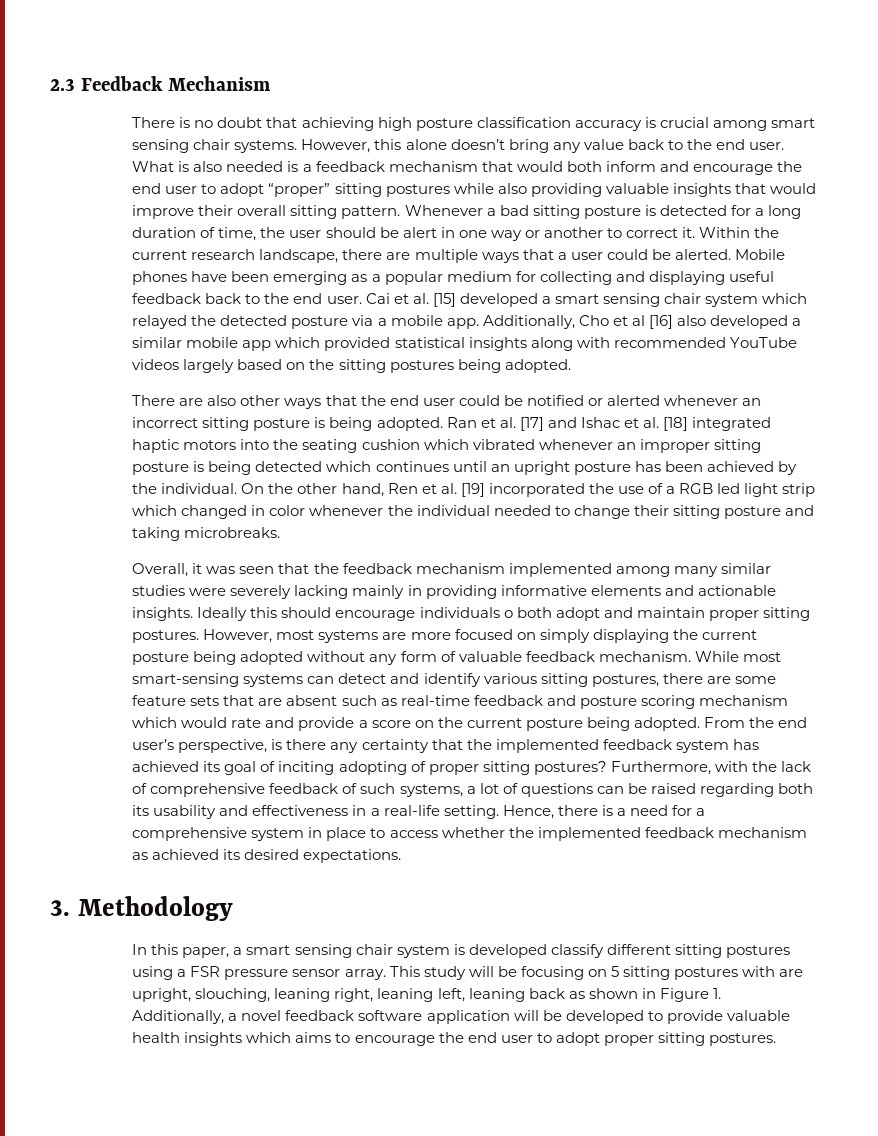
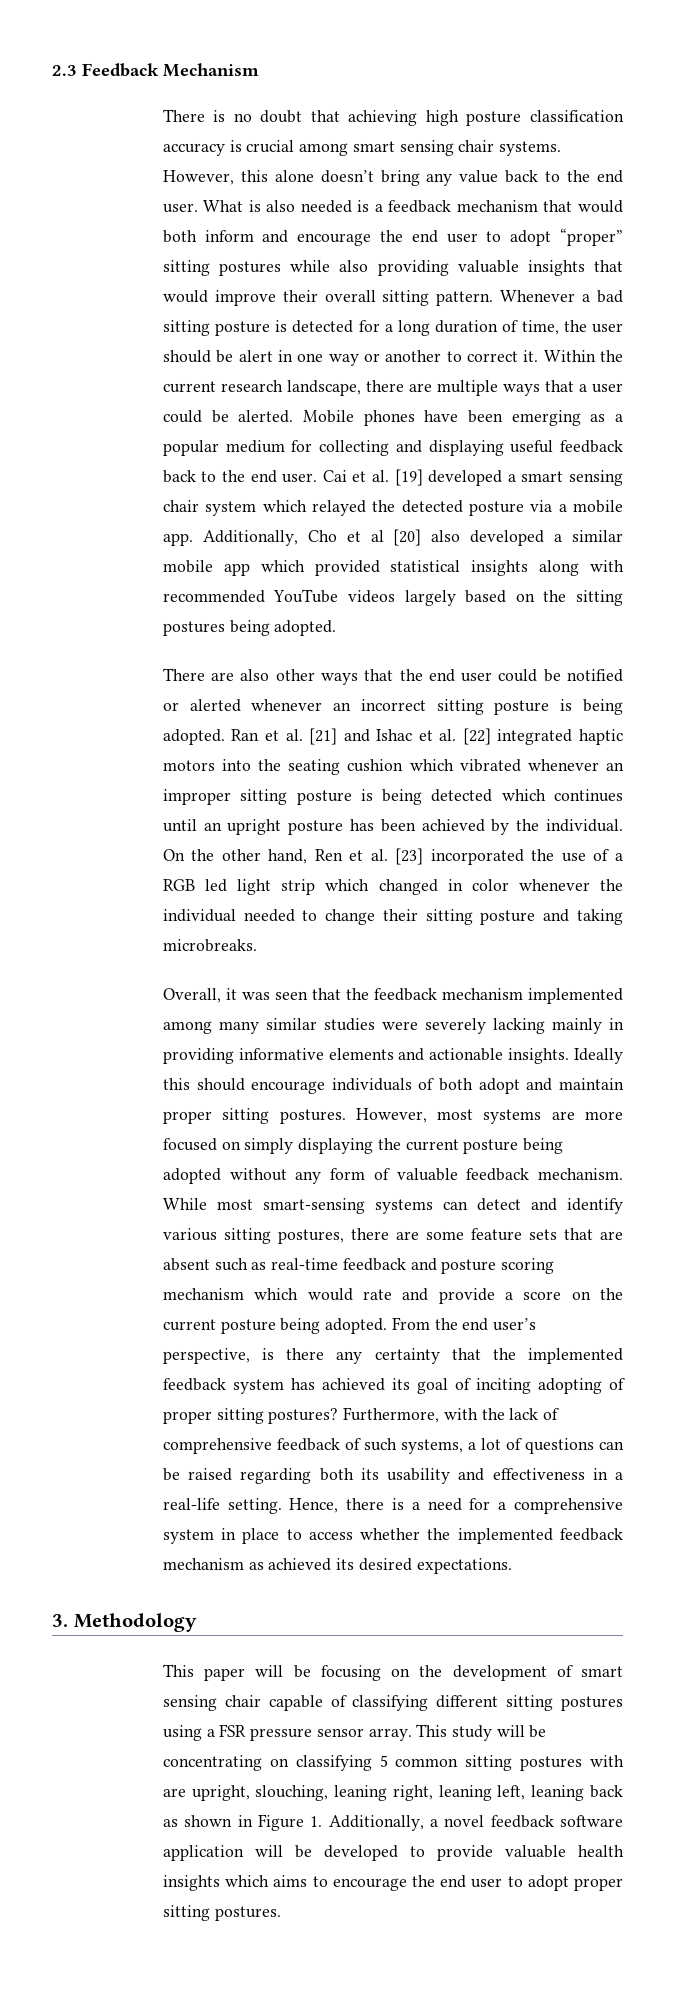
- Cai et al. [15] developed a smart sensing chair system which relayed the detected posture via a mobile app.
+ Cai et al. [19] developed a smart sensing chair system which relayed the detected posture via a mobile app.
- Additionally, Cho et al [16] also developed a similar mobile app which provided statistical insights along with recommended YouTube videos largely based on the sitting postures being adopted.
+ Additionally, Cho et al [20] also developed a similar mobile app which provided statistical insights along with recommended YouTube videos largely based on the sitting postures being adopted.
- Ran et al. [17] and Ishac et al. [18] integrated haptic motors into the seating cushion which vibrated whenever an improper sitting posture is being detected which continues until an upright posture has been achieved by the individual.
+ Ran et al. [21] and Ishac et al. [22] integrated haptic motors into the seating cushion which vibrated whenever an improper sitting posture is being detected which continues until an upright posture has been achieved by the individual.
- On the other hand, Ren et al. [19] incorporated the use of a RGB led light strip which changed in color whenever the individual needed to change their sitting posture and taking microbreaks.
+ On the other hand, Ren et al. [23] incorporated the use of a RGB led light strip which changed in color whenever the individual needed to change their sitting posture and taking microbreaks.
- Ideally this should encourage individuals o both adopt and maintain proper sitting postures.
+ Ideally this should encourage individuals of both adopt and maintain proper sitting postures.
- In this paper, a smart sensing chair system is developed classify different sitting postures using a FSR pressure sensor array.
+ This paper will be focusing on the development of smart sensing chair capable of classifying different sitting postures using a FSR pressure sensor array.
- This study will be focusing on 5 sitting postures with are upright, slouching, leaning right, leaning left, leaning back as shown in Figure 1. Additionally, a novel feedback software application will be developed to provide valuable health insights which aims to encourage the end user to adopt proper sitting postures.
+ This study will be concentrating on classifying 5 common sitting postures with are upright, slouching, leaning right, leaning left, leaning back as shown in Figure 1. Additionally, a novel feedback software application will be developed to provide valuable health insights which aims to encourage the end user to adopt proper sitting postures.

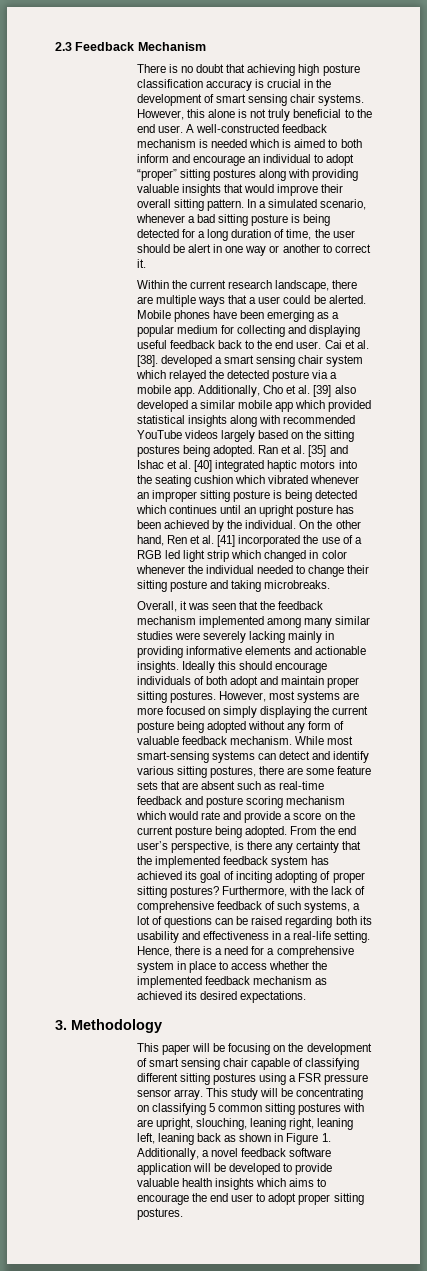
- There is no doubt that achieving high posture classification accuracy is crucial among smart sensing chair systems.
+ There is no doubt that achieving high posture classification accuracy is crucial in the development of smart sensing chair systems.
- However, this alone doesn’t bring any value back to the end user. What is also needed is a feedback mechanism that would both inform and encourage the end user to adopt “proper” sitting postures while also providing valuable insights that would improve their overall sitting pattern.
+ However, this alone is not truly beneficial to the end user. A well-constructed feedback mechanism is needed which is aimed to both inform and encourage an individual to adopt “proper” sitting postures along with providing valuable insights that would improve their overall sitting pattern.
- Whenever a bad sitting posture is detected for a long duration of time, the user should be alert in one way or another to correct it. Within the current research landscape, there are multiple ways that a user could be alerted.
+ In a simulated scenario, whenever a bad sitting posture is being detected for a long duration of time, the user should be alert in one way or another to correct it.
+ Within the current research landscape, there are multiple ways that a user could be alerted.
- Cai et al. [19] developed a smart sensing chair system which relayed the detected posture via a mobile app.
+ Cai et al. [38]. developed a smart sensing chair system which relayed the detected posture via a mobile app.
- Additionally, Cho et al [20] also developed a similar mobile app which provided statistical insights along with recommended YouTube videos largely based on the sitting postures being adopted.
- There are also other ways that the end user could be notified or alerted whenever an incorrect sitting posture is being adopted.
+ Additionally, Cho et al. [39] also developed a similar mobile app which provided statistical insights along with recommended YouTube videos largely based on the sitting postures being adopted.
- Ran et al. [21] and Ishac et al. [22] integrated haptic motors into the seating cushion which vibrated whenever an improper sitting posture is being detected which continues until an upright posture has been achieved by the individual.
+ Ran et al. [35] and Ishac et al. [40] integrated haptic motors into the seating cushion which vibrated whenever an improper sitting posture is being detected which continues until an upright posture has been achieved by the individual.
- On the other hand, Ren et al. [23] incorporated the use of a RGB led light strip which changed in color whenever the individual needed to change their sitting posture and taking microbreaks.
+ On the other hand, Ren et al. [41] incorporated the use of a RGB led light strip which changed in color whenever the individual needed to change their sitting posture and taking microbreaks.

